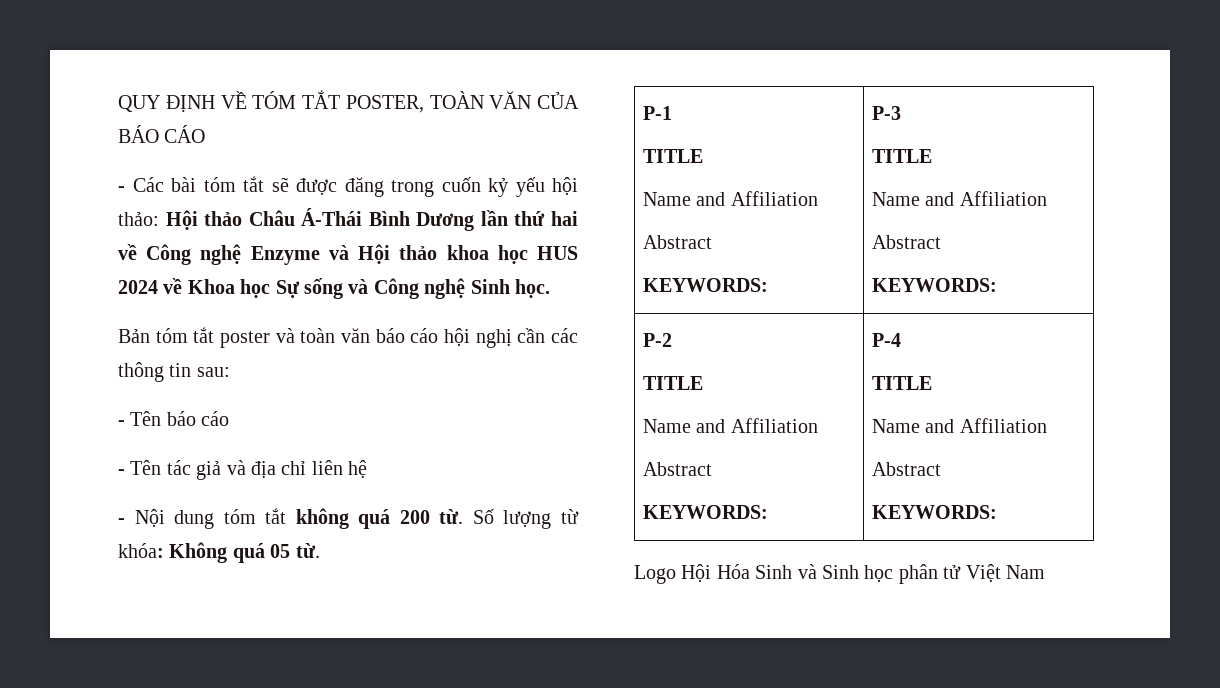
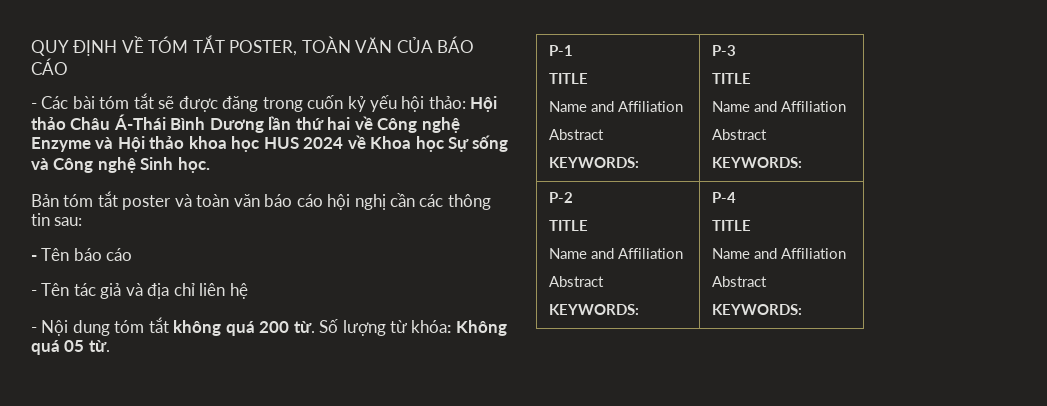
- Logo Hội Hóa Sinh và Sinh học phân tử Việt Nam

